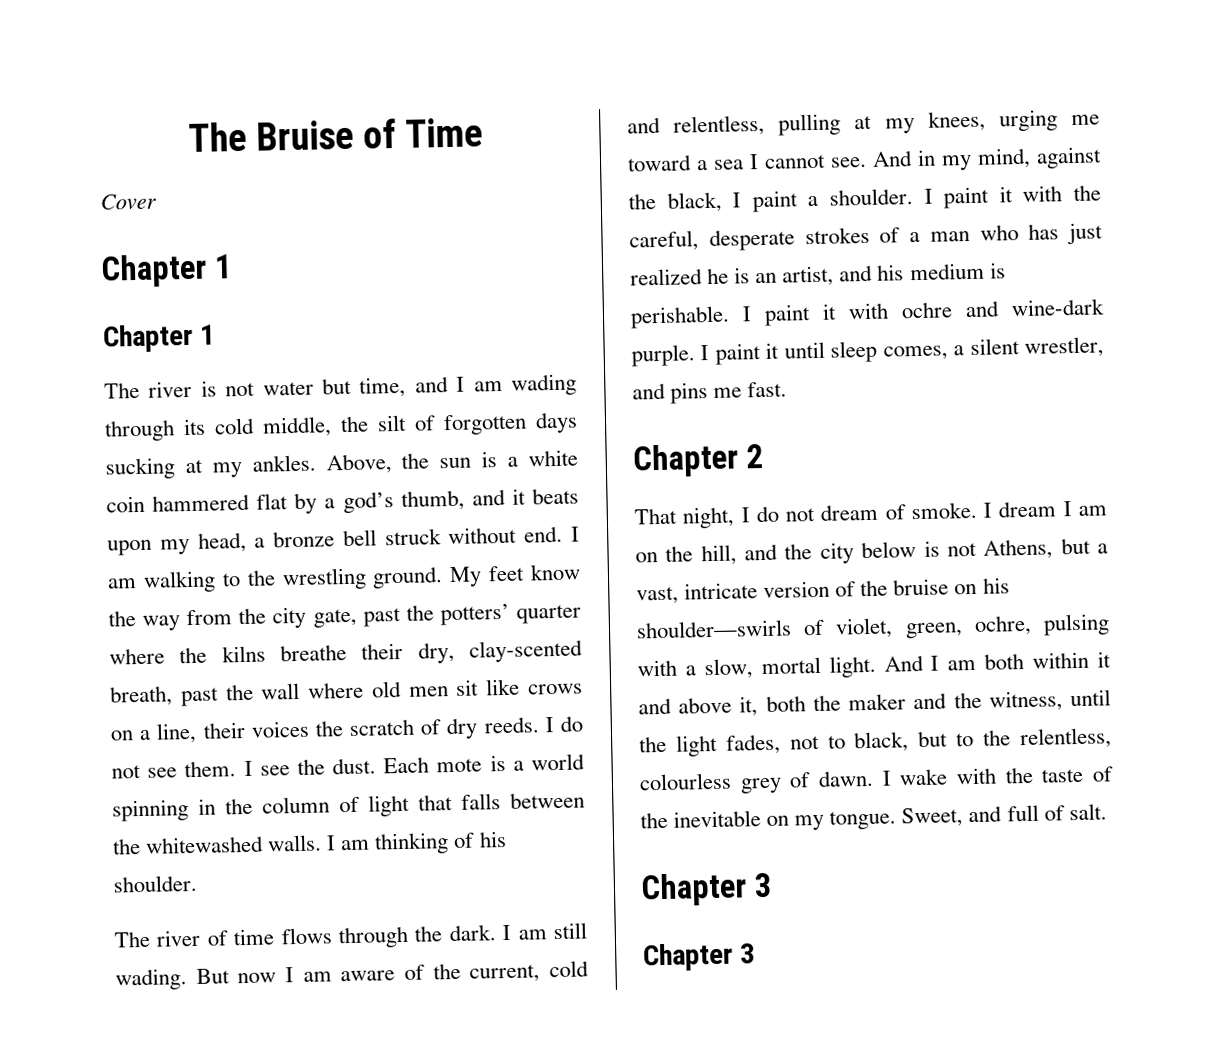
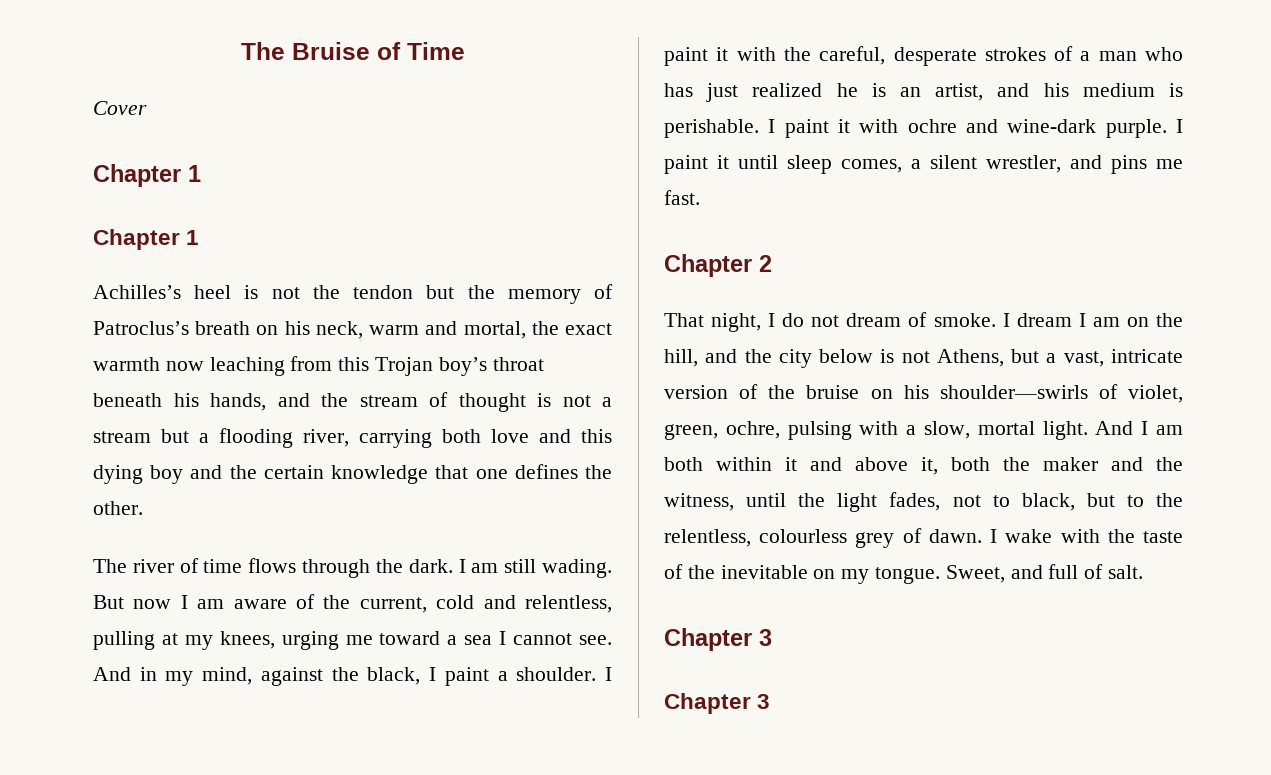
- The river is not water but time, and I am wading through its cold middle, the silt of forgotten days sucking at my ankles. Above, the sun is a white coin hammered flat by a god’s thumb, and it beats upon my head, a bronze bell struck without end. I am walking to the wrestling ground. My feet know the way from the city gate, past the potters’ quarter where the kilns breathe their dry, clay-scented breath, past the wall where old men sit like crows on a line, their voices the scratch of dry reeds. I do not see them. I see the dust. Each mote is a world spinning in the column of light that falls between the whitewashed walls. I am thinking of his shoulder.
+ Achilles’s heel is not the tendon but the memory of Patroclus’s breath on his neck, warm and mortal, the exact warmth now leaching from this Trojan boy’s throat beneath his hands, and the stream of thought is not a stream but a flooding river, carrying both love and this dying boy and the certain knowledge that one defines the other.

